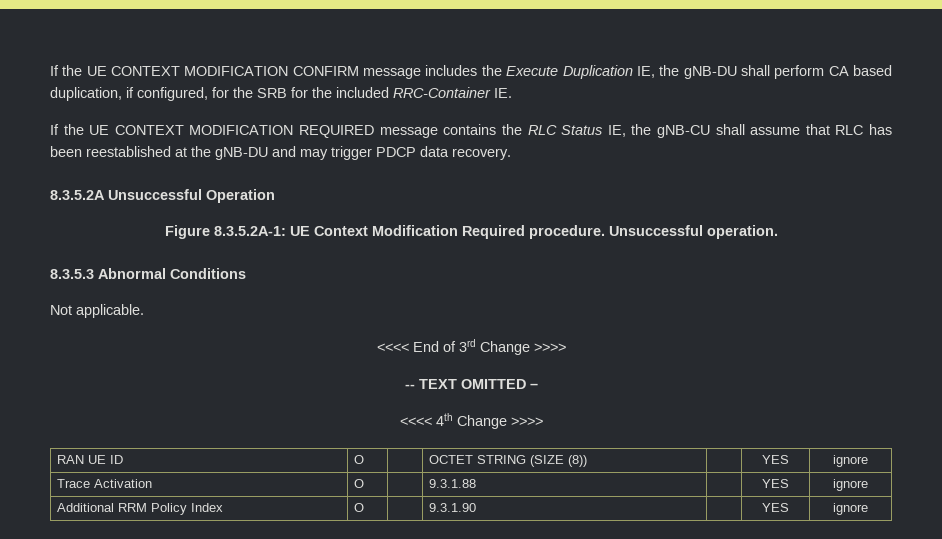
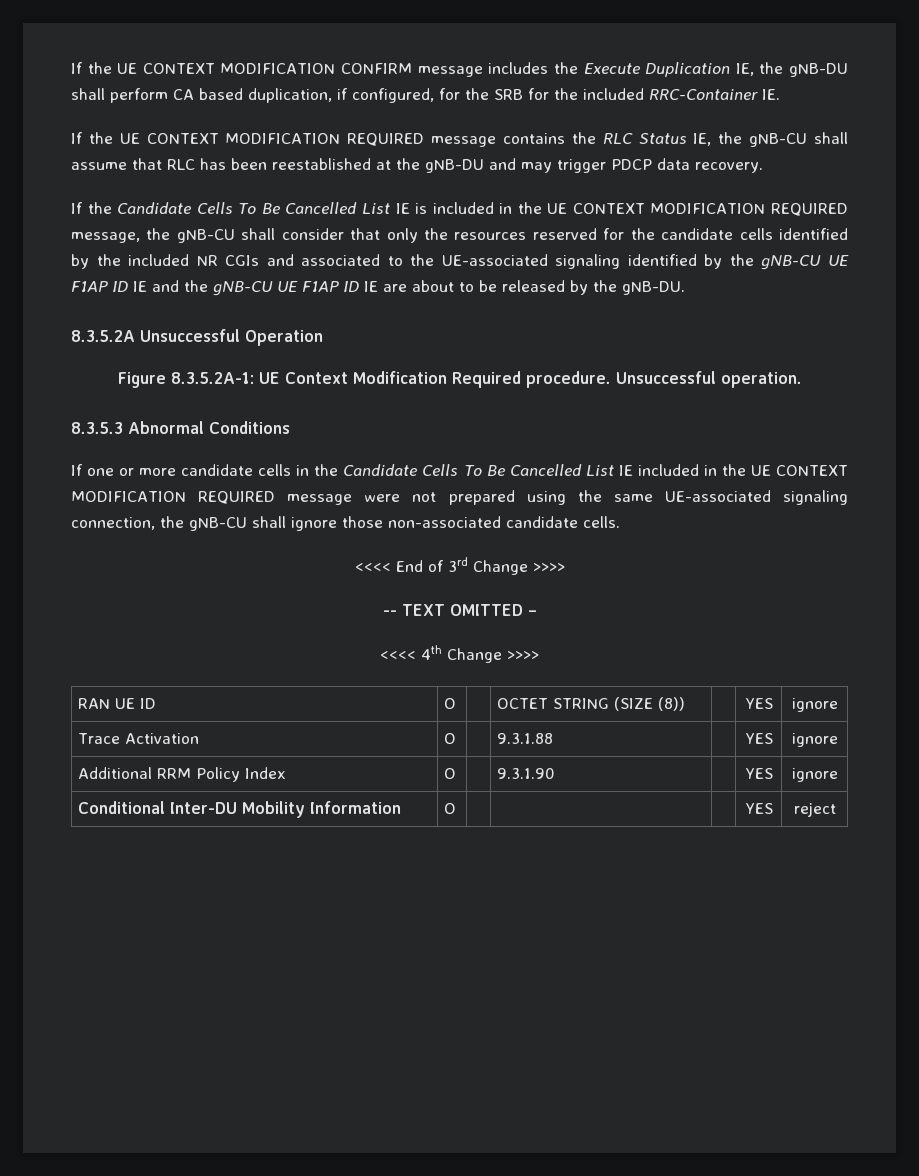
+ If the Candidate Cells To Be Cancelled List IE is included in the UE CONTEXT MODIFICATION REQUIRED message, the gNB-CU shall consider that only the resources reserved for the candidate cells identified by the included NR CGIs and associated to the UE-associated signaling identified by the gNB-CU UE F1AP ID IE and the gNB-CU UE F1AP ID IE are about to be released by the gNB-DU.
- Not applicable.
+ If one or more candidate cells in the Candidate Cells To Be Cancelled List IE included in the UE CONTEXT MODIFICATION REQUIRED message were not prepared using the same UE-associated signaling connection, the gNB-CU shall ignore those non-associated candidate cells.
+ Conditional Inter-DU Mobility Information | O | | | | YES | reject

